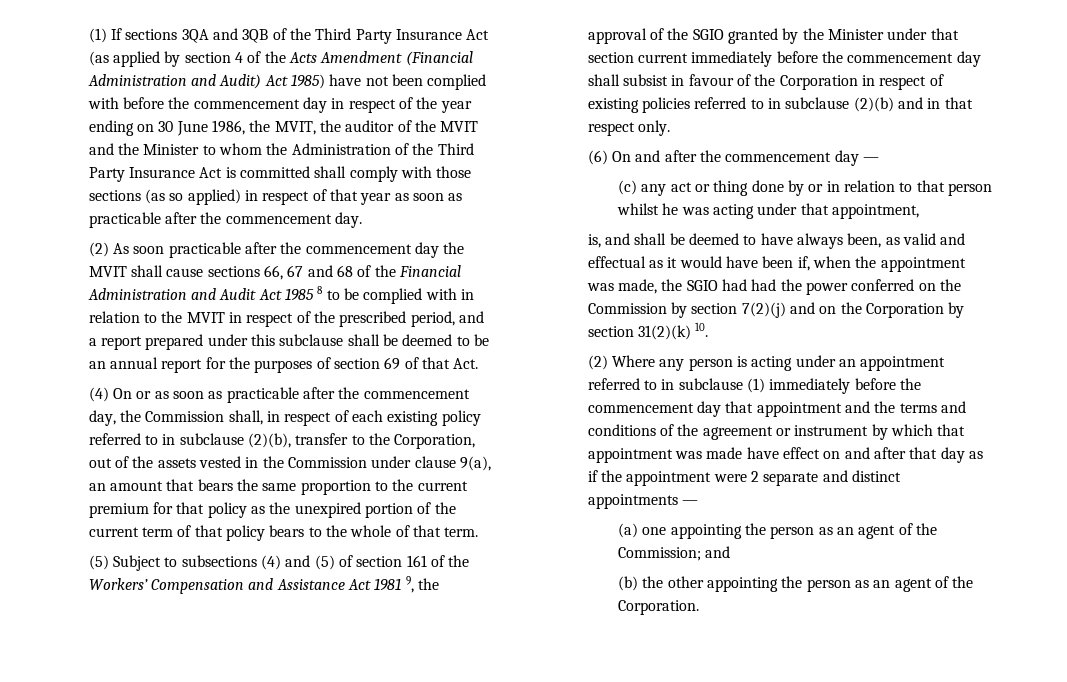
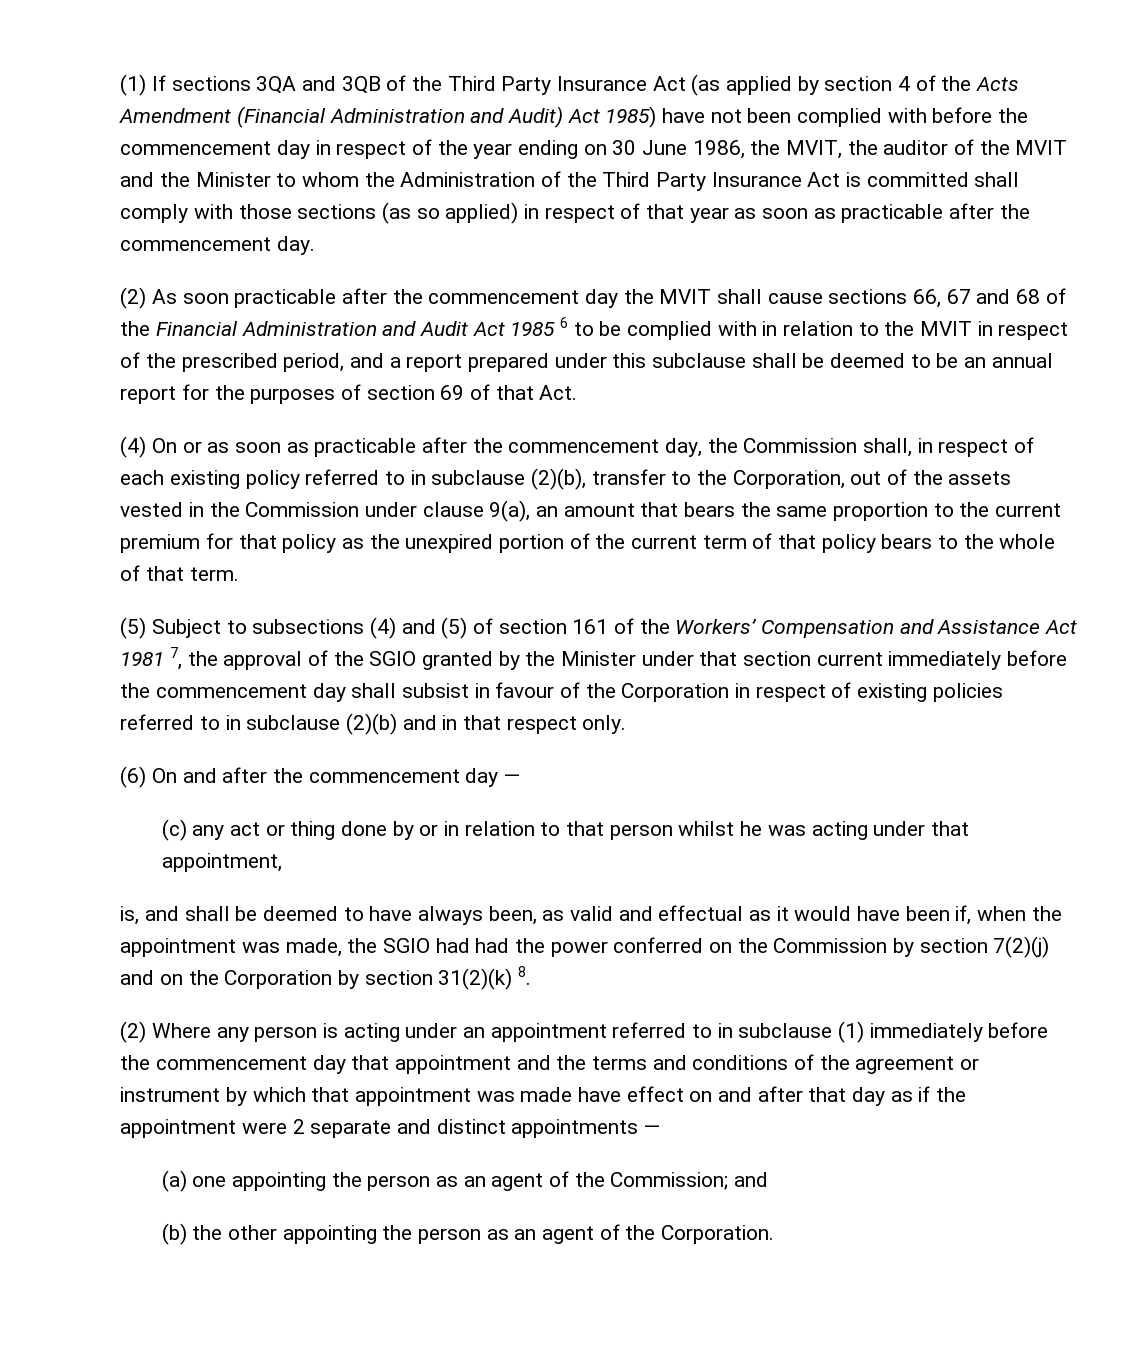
- (2) As soon practicable after the commencement day the MVIT shall cause sections 66, 67 and 68 of the Financial Administration and Audit Act 1985 8 to be complied with in relation to the MVIT in respect of the prescribed period, and a report prepared under this subclause shall be deemed to be an annual report for the purposes of section 69 of that Act.
+ (2) As soon practicable after the commencement day the MVIT shall cause sections 66, 67 and 68 of the Financial Administration and Audit Act 1985 6 to be complied with in relation to the MVIT in respect of the prescribed period, and a report prepared under this subclause shall be deemed to be an annual report for the purposes of section 69 of that Act.
- (5) Subject to subsections (4) and (5) of section 161 of the Workers’ Compensation and Assistance Act 1981 9, the approval of the SGIO granted by the Minister under that section current immediately before the commencement day shall subsist in favour of the Corporation in respect of existing policies referred to in subclause (2)(b) and in that respect only.
+ (5) Subject to subsections (4) and (5) of section 161 of the Workers’ Compensation and Assistance Act 1981 7, the approval of the SGIO granted by the Minister under that section current immediately before the commencement day shall subsist in favour of the Corporation in respect of existing policies referred to in subclause (2)(b) and in that respect only.
- is, and shall be deemed to have always been, as valid and effectual as it would have been if, when the appointment was made, the SGIO had had the power conferred on the Commission by section 7(2)(j) and on the Corporation by section 31(2)(k) 10.
+ is, and shall be deemed to have always been, as valid and effectual as it would have been if, when the appointment was made, the SGIO had had the power conferred on the Commission by section 7(2)(j) and on the Corporation by section 31(2)(k) 8.

